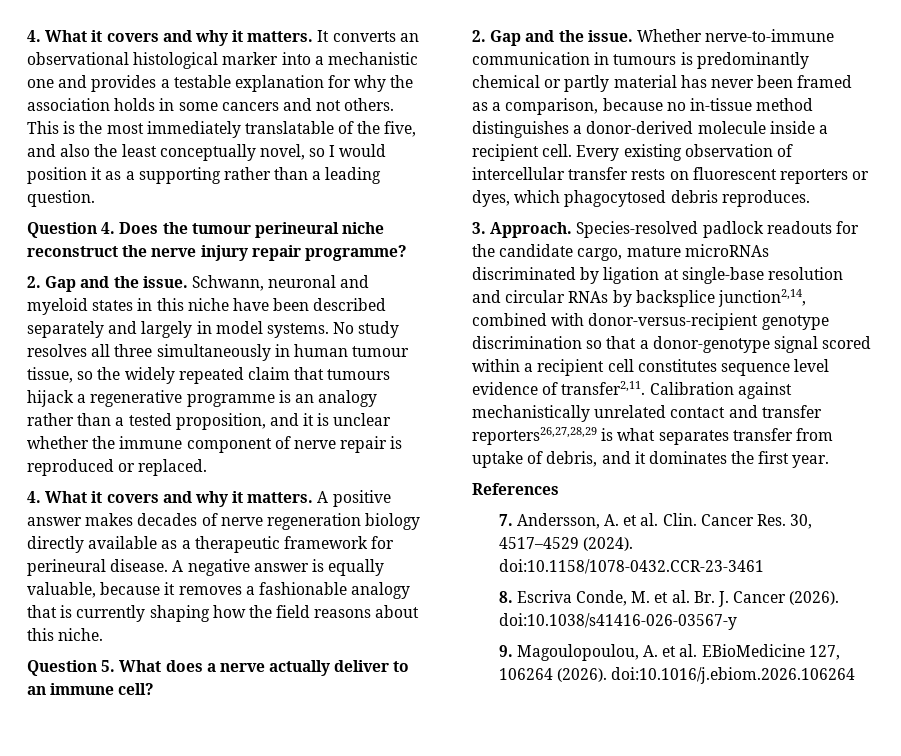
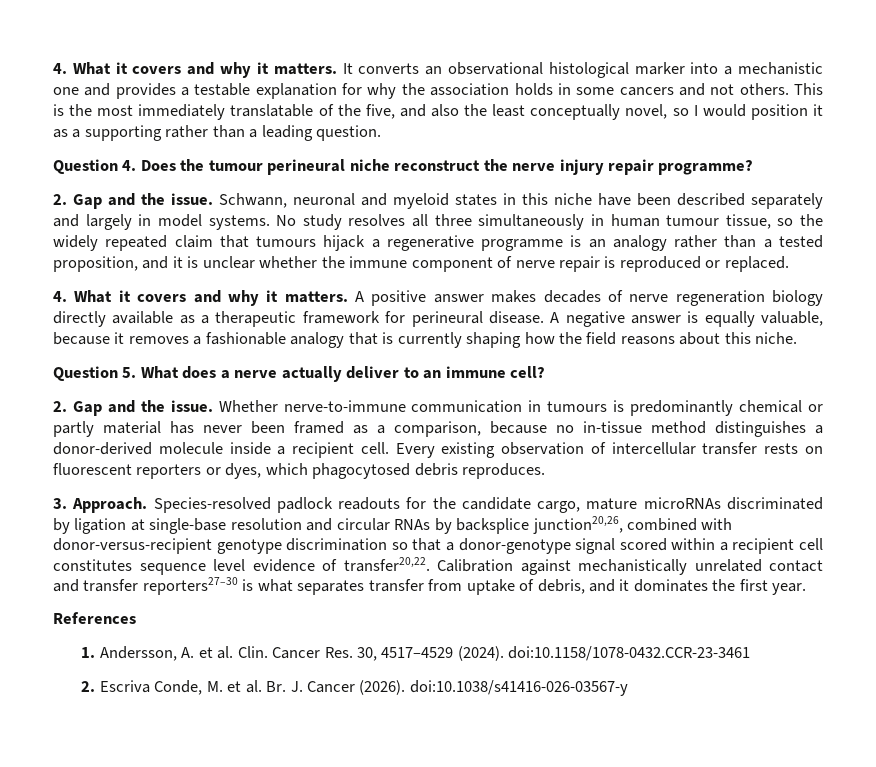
- Species-resolved padlock readouts for the candidate cargo, mature microRNAs discriminated by ligation at single-base resolution and circular RNAs by backsplice junction2,14, combined with donor-versus-recipient genotype discrimination so that a donor-genotype signal scored within a recipient cell constitutes sequence level evidence of transfer2,11.
+ Species-resolved padlock readouts for the candidate cargo, mature microRNAs discriminated by ligation at single-base resolution and circular RNAs by backsplice junction20,26, combined with donor-versus-recipient genotype discrimination so that a donor-genotype signal scored within a recipient cell constitutes sequence level evidence of transfer20,22.
- Calibration against mechanistically unrelated contact and transfer reporters26,27,28,29 is what separates transfer from uptake of debris, and it dominates the first year.
+ Calibration against mechanistically unrelated contact and transfer reporters27–30 is what separates transfer from uptake of debris, and it dominates the first year.
- 7. Andersson, A. et al. Clin.
+ 1. Andersson, A. et al. Clin.
- 8. Escriva Conde, M. et al. Br. J. Cancer (2026). doi:10.1038/s41416-026-03567-y
+ 2. Escriva Conde, M. et al. Br. J. Cancer (2026). doi:10.1038/s41416-026-03567-y
- 9. Magoulopoulou, A. et al. EBioMedicine 127, 106264 (2026). doi:10.1016/j.ebiom.2026.106264

